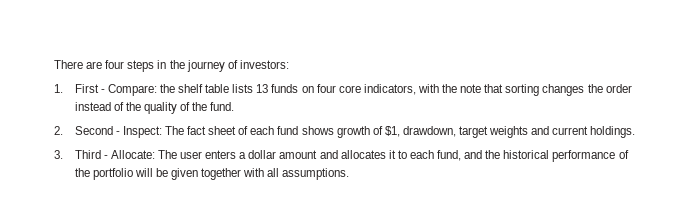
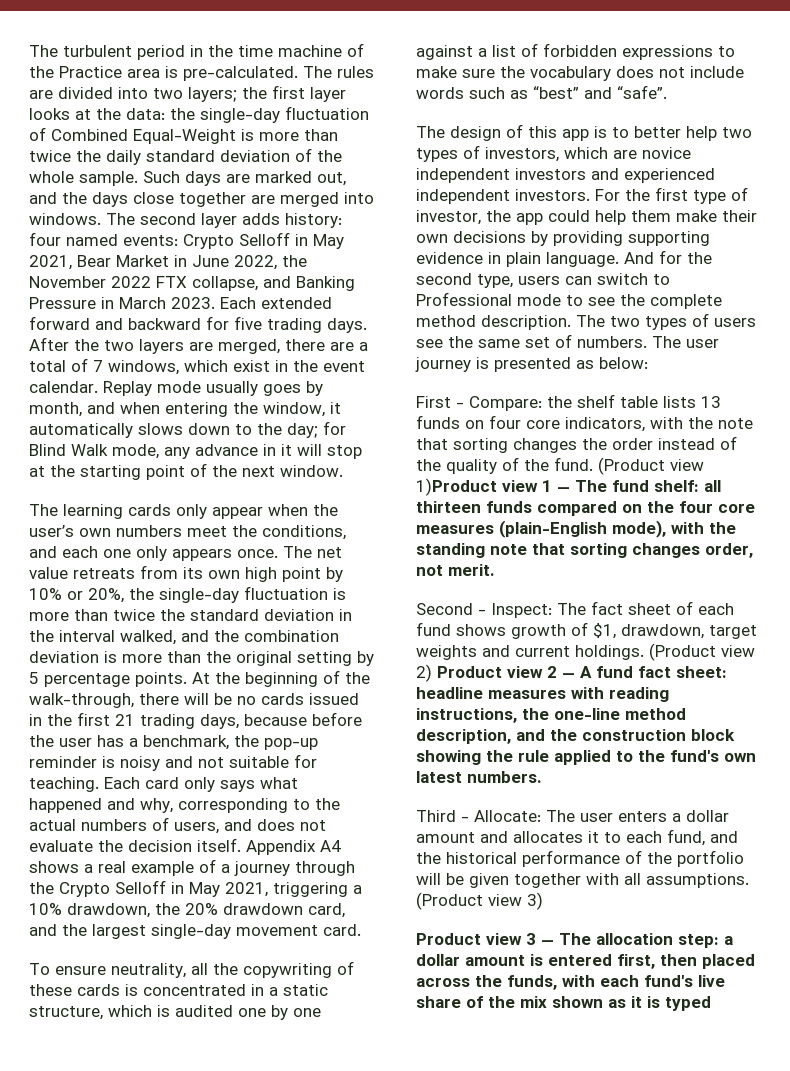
- There are four steps in the journey of investors:
- 1. First - Compare:
+ The turbulent period in the time machine of the Practice area is pre-calculated. The rules are divided into two layers; the first layer looks at the data: the single-day fluctuation of Combined Equal-Weight is more than twice the daily standard deviation of the whole sample. Such days are marked out, and the days close together are merged into windows. The second layer adds history: four named events: Crypto Selloff in May 2021, Bear Market in June 2022, the November 2022 FTX collapse, and Banking Pressure in March 2023. Each extended forward and backward for five trading days. After the two layers are merged, there are a total of 7 windows, which exist in the event calendar. Replay mode usually goes by month, and when entering the window, it automatically slows down to the day; for Blind Walk mode, any advance in it will stop at the starting point of the next window.
+ The learning cards only appear when the user’s own numbers meet the conditions, and each one only appears once. The net value retreats from its own high point by 10% or 20%, the single-day fluctuation is more than twice the standard deviation in the interval walked, and the combination deviation is more than the original setting by 5 percentage points. At the beginning of the walk-through, there will be no cards issued in the first 21 trading days, because before the user has a benchmark, the pop-up reminder is noisy and not suitable for teaching. Each card only says what happened and why, corresponding to the actual numbers of users, and does not evaluate the decision itself. Appendix A4 shows a real example of a journey through the Crypto Selloff in May 2021, triggering a 10% drawdown, the 20% drawdown card, and the largest single-day movement card.
+ To ensure neutrality, all the copywriting of these cards is concentrated in a static structure, which is audited one by one against a list of forbidden expressions to make sure the vocabulary does not include words such as “best” and “safe”.
+ The design of this app is to better help two types of investors, which are novice independent investors and experienced independent investors. For the first type of investor, the app could help them make their own decisions by providing supporting evidence in plain language. And for the second type, users can switch to Professional mode to see the complete method description. The two types of users see the same set of numbers. The user journey is presented as below:
+ First - Compare:
- the shelf table lists 13 funds on four core indicators, with the note that sorting changes the order instead of the quality of the fund.
- 2. Second - Inspect:
+ the shelf table lists 13 funds on four core indicators, with the note that sorting changes the order instead of the quality of the fund. (Product view 1)Product view 1 — The fund shelf: all thirteen funds compared on the four core measures (plain-English mode), with the standing note that sorting changes order, not merit.
+ Second - Inspect:
- The fact sheet of each fund shows growth of $1, drawdown, target weights and current holdings.
- 3. Third - Allocate:
+ The fact sheet of each fund shows growth of $1, drawdown, target weights and current holdings. (Product view 2) Product view 2 — A fund fact sheet: headline measures with reading instructions, the one-line method description, and the construction block showing the rule applied to the fund's own latest numbers.
+ Third - Allocate:
+ (Product view 3)
+ Product view 3 — The allocation step: a dollar amount is entered first, then placed across the funds, with each fund's live share of the mix shown as it is typed

